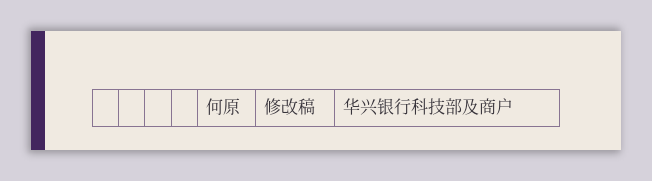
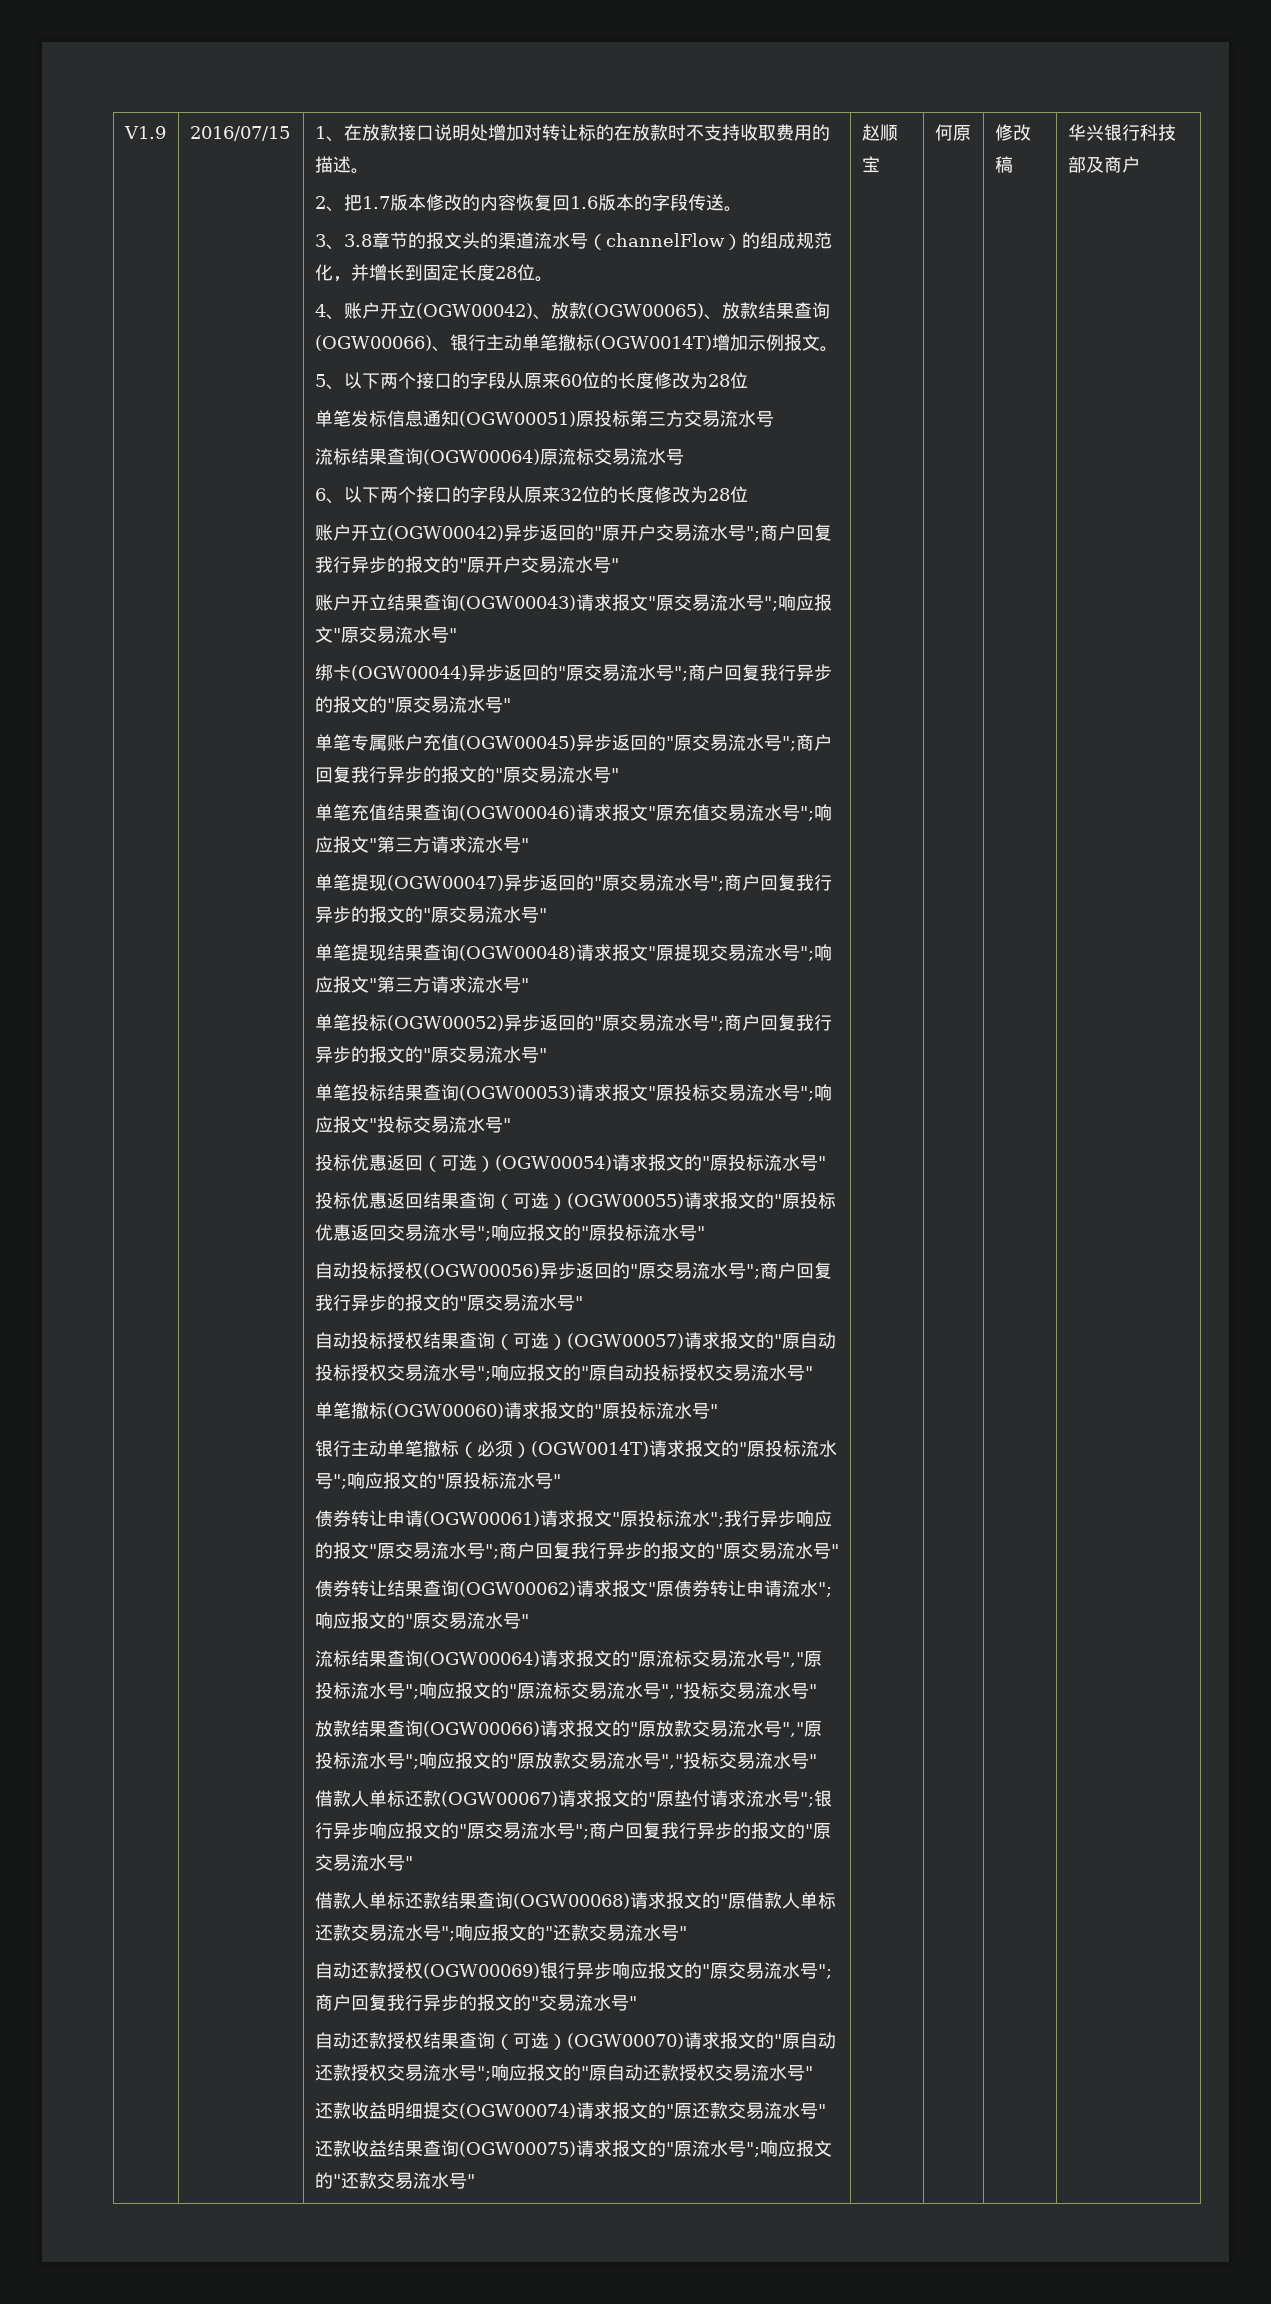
+ V1.9 | 2016/07/15 | 1、在放款接口说明处增加对转让标的在放款时不支持收取费用的描述。
+ 2、把1.7版本修改的内容恢复回1.6版本的字段传送。
+ 3、3.8章节的报文头的渠道流水号（channelFlow）的组成规范化，并增长到固定长度28位。
+ 4、账户开立(OGW00042)、放款(OGW00065)、放款结果查询(OGW00066)、银行主动单笔撤标(OGW0014T)增加示例报文。
+ 5、以下两个接口的字段从原来60位的长度修改为28位
+ 单笔发标信息通知(OGW00051)原投标第三方交易流水号
+ 流标结果查询(OGW00064)原流标交易流水号
+ 6、以下两个接口的字段从原来32位的长度修改为28位
+ 账户开立(OGW00042)异步返回的"原开户交易流水号";商户回复我行异步的报文的"原开户交易流水号"
+ 账户开立结果查询(OGW00043)请求报文"原交易流水号";响应报文"原交易流水号"
+ 绑卡(OGW00044)异步返回的"原交易流水号";商户回复我行异步的报文的"原交易流水号"
+ 单笔专属账户充值(OGW00045)异步返回的"原交易流水号";商户回复我行异步的报文的"原交易流水号"
+ 单笔充值结果查询(OGW00046)请求报文"原充值交易流水号";响应报文"第三方请求流水号"
+ 单笔提现(OGW00047)异步返回的"原交易流水号";商户回复我行异步的报文的"原交易流水号"
+ 单笔提现结果查询(OGW00048)请求报文"原提现交易流水号";响应报文"第三方请求流水号"
+ 单笔投标(OGW00052)异步返回的"原交易流水号";商户回复我行异步的报文的"原交易流水号"
+ 单笔投标结果查询(OGW00053)请求报文"原投标交易流水号";响应报文"投标交易流水号"
+ 投标优惠返回（可选）(OGW00054)请求报文的"原投标流水号"
+ 投标优惠返回结果查询（可选）(OGW00055)请求报文的"原投标优惠返回交易流水号";响应报文的"原投标流水号"
+ 自动投标授权(OGW00056)异步返回的"原交易流水号";商户回复我行异步的报文的"原交易流水号"
+ 自动投标授权结果查询（可选）(OGW00057)请求报文的"原自动投标授权交易流水号";响应报文的"原自动投标授权交易流水号"
+ 单笔撤标(OGW00060)请求报文的"原投标流水号"
+ 银行主动单笔撤标（必须）(OGW0014T)请求报文的"原投标流水号";响应报文的"原投标流水号"
+ 债券转让申请(OGW00061)请求报文"原投标流水";我行异步响应的报文"原交易流水号";商户回复我行异步的报文的"原交易流水号"
+ 债券转让结果查询(OGW00062)请求报文"原债券转让申请流水";响应报文的"原交易流水号"
+ 流标结果查询(OGW00064)请求报文的"原流标交易流水号","原投标流水号";响应报文的"原流标交易流水号","投标交易流水号"
+ 放款结果查询(OGW00066)请求报文的"原放款交易流水号","原投标流水号";响应报文的"原放款交易流水号","投标交易流水号"
+ 借款人单标还款(OGW00067)请求报文的"原垫付请求流水号";银行异步响应报文的"原交易流水号";商户回复我行异步的报文的"原交易流水号"
+ 借款人单标还款结果查询(OGW00068)请求报文的"原借款人单标还款交易流水号";响应报文的"还款交易流水号"
+ 自动还款授权(OGW00069)银行异步响应报文的"原交易流水号";商户回复我行异步的报文的"交易流水号"
+ 自动还款授权结果查询（可选）(OGW00070)请求报文的"原自动还款授权交易流水号";响应报文的"原自动还款授权交易流水号"
+ 还款收益明细提交(OGW00074)请求报文的"原还款交易流水号"
+ 还款收益结果查询(OGW00075)请求报文的"原流水号";响应报文的"还款交易流水号" | 赵顺宝

